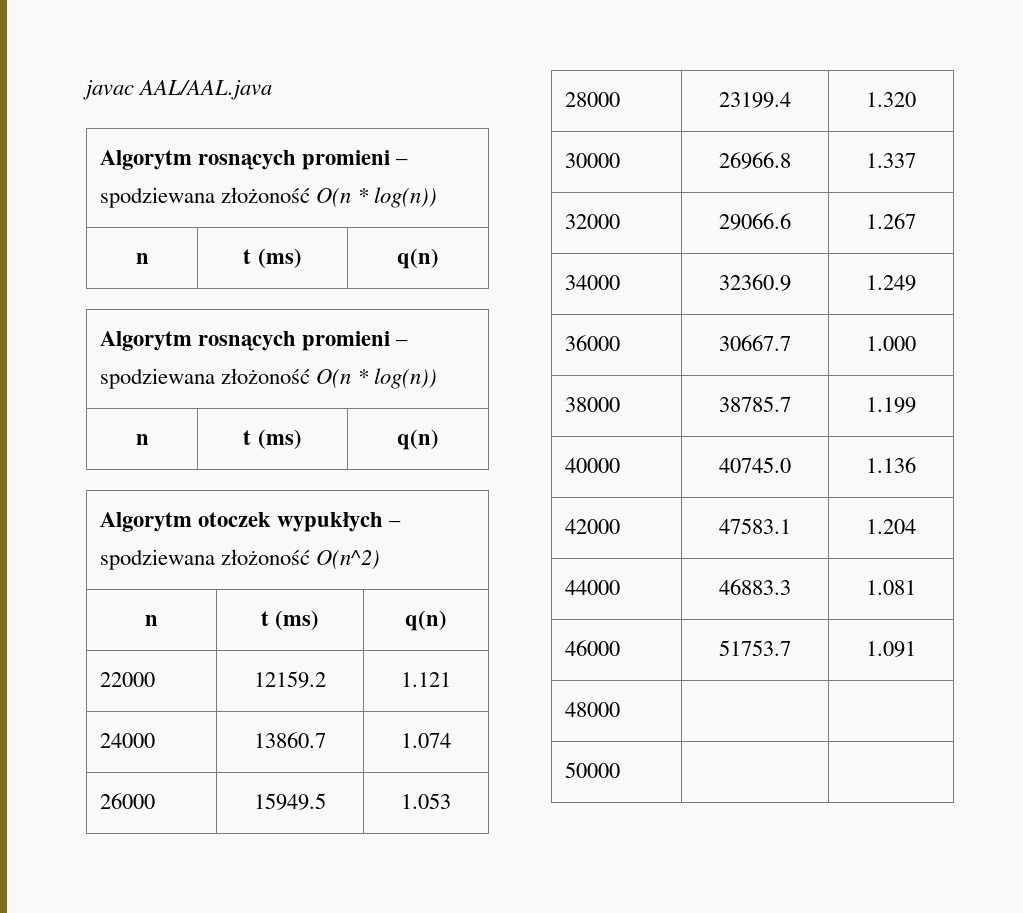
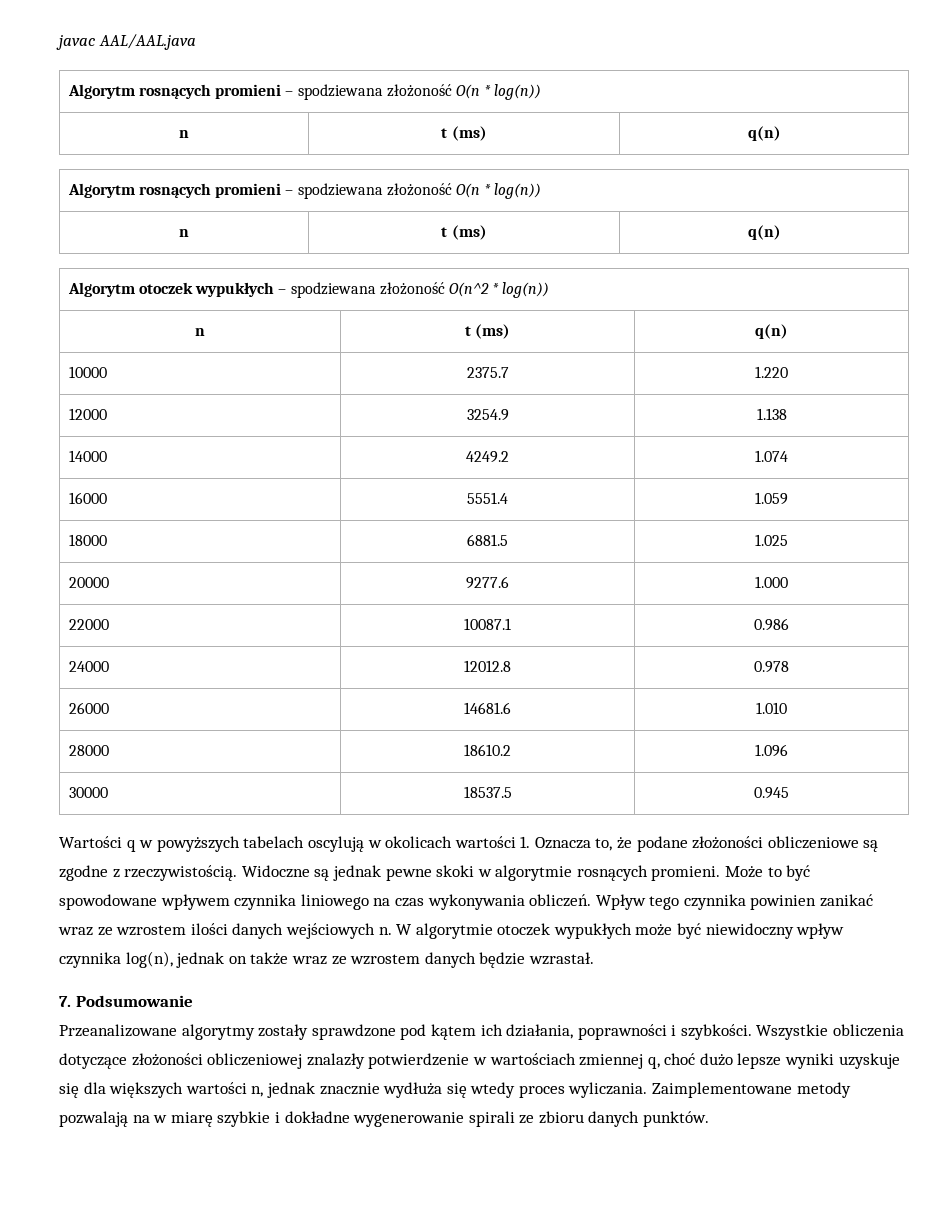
- Algorytm otoczek wypukłych – spodziewana złożoność O(n^2)
+ Algorytm otoczek wypukłych – spodziewana złożoność O(n^2 * log(n))
  n | t (ms) | q(n)
+ 10000 | 2375.7 | 1.220
+ 12000 | 3254.9 | 1.138
+ 14000 | 4249.2 | 1.074
+ 16000 | 5551.4 | 1.059
+ 18000 | 6881.5 | 1.025
+ 20000 | 9277.6 | 1.000
- 22000 | 12159.2 | 1.121
+ 22000 | 10087.1 | 0.986
- 24000 | 13860.7 | 1.074
+ 24000 | 12012.8 | 0.978
- 26000 | 15949.5 | 1.053
+ 26000 | 14681.6 | 1.010
- 28000 | 23199.4 | 1.320
+ 28000 | 18610.2 | 1.096
- 30000 | 26966.8 | 1.337
- 32000 | 29066.6 | 1.267
- 34000 | 32360.9 | 1.249
- 36000 | 30667.7 | 1.000
- 38000 | 38785.7 | 1.199
- 40000 | 40745.0 | 1.136
- 42000 | 47583.1 | 1.204
- 44000 | 46883.3 | 1.081
- 46000 | 51753.7 | 1.091
- 48000 | |
- 50000 | |
+ 30000 | 18537.5 | 0.945
+ Wartości q w powyższych tabelach oscylują w okolicach wartości 1. Oznacza to, że podane złożoności obliczeniowe są zgodne z rzeczywistością. Widoczne są jednak pewne skoki w algorytmie rosnących promieni. Może to być spowodowane wpływem czynnika liniowego na czas wykonywania obliczeń. Wpływ tego czynnika powinien zanikać wraz ze wzrostem ilości danych wejściowych n. W algorytmie otoczek wypukłych może być niewidoczny wpływ czynnika log(n), jednak on także wraz ze wzrostem danych będzie wzrastał.
+ 7. Podsumowanie
+ Przeanalizowane algorytmy zostały sprawdzone pod kątem ich działania, poprawności i szybkości. Wszystkie obliczenia dotyczące złożoności obliczeniowej znalazły potwierdzenie w wartościach zmiennej q, choć dużo lepsze wyniki uzyskuje się dla większych wartości n, jednak znacznie wydłuża się wtedy proces wyliczania. Zaimplementowane metody pozwalają na w miarę szybkie i dokładne wygenerowanie spirali ze zbioru danych punktów.

